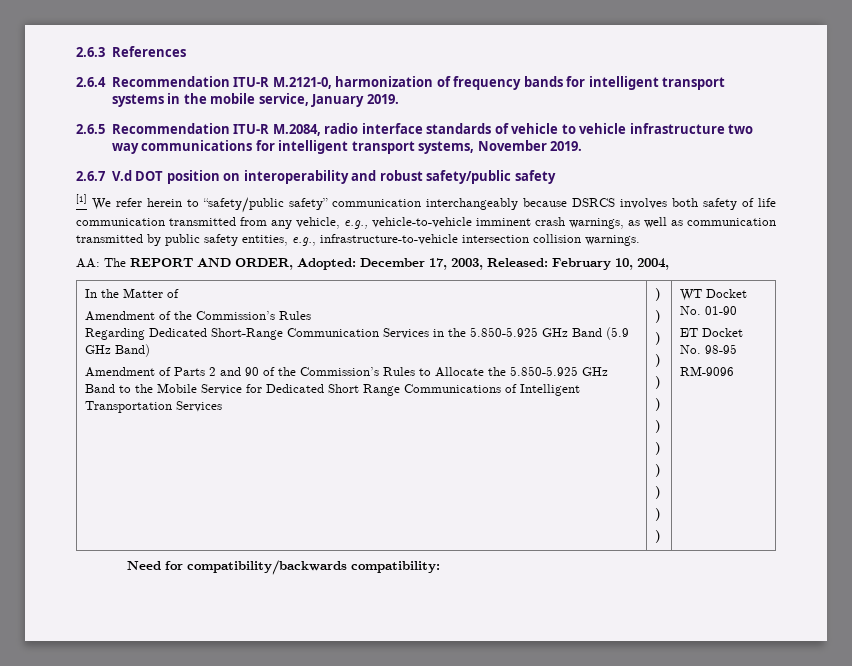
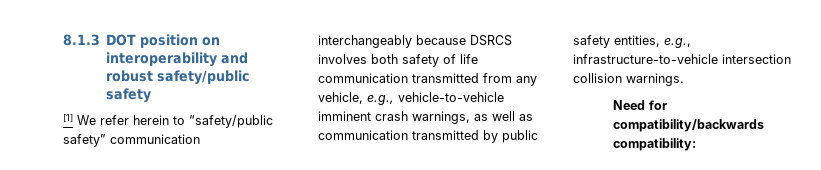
- 2.6.3 References
- 2.6.4 Recommendation ITU-R M.2121-0, harmonization of frequency bands for intelligent transport systems in the mobile service, January 2019.
- 2.6.5 Recommendation ITU-R M.2084, radio interface standards of vehicle to vehicle infrastructure two way communications for intelligent transport systems, November 2019.
- 2.6.7 V.d DOT position on interoperability and robust safety/public safety
+ 8.1.3 DOT position on interoperability and robust safety/public safety
- AA: The REPORT AND ORDER, Adopted: December 17, 2003, Released: February 10, 2004,
- In the Matter of
- Amendment of the Commission’s Rules
- Regarding Dedicated Short-Range Communication Services in the 5.850-5.925 GHz Band (5.9 GHz Band)
- Amendment of Parts 2 and 90 of the Commission’s Rules to Allocate the 5.850-5.925 GHz Band to the Mobile Service for Dedicated Short Range Communications of Intelligent Transportation Services | )
- )
- )
- )
- )
- )
- )
- )
- )
- )
- )
- ) | WT Docket No. 01-90
- ET Docket No. 98-95
- RM-9096

